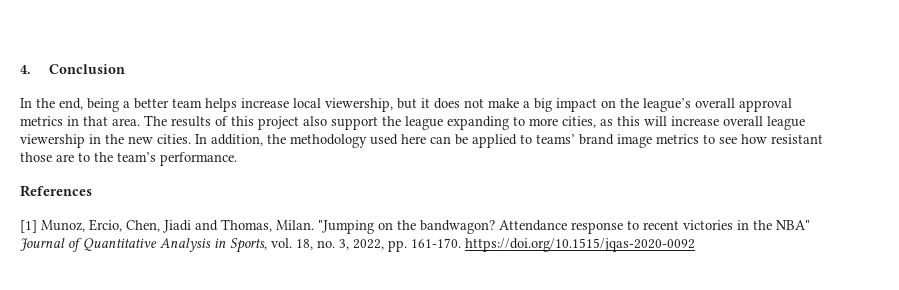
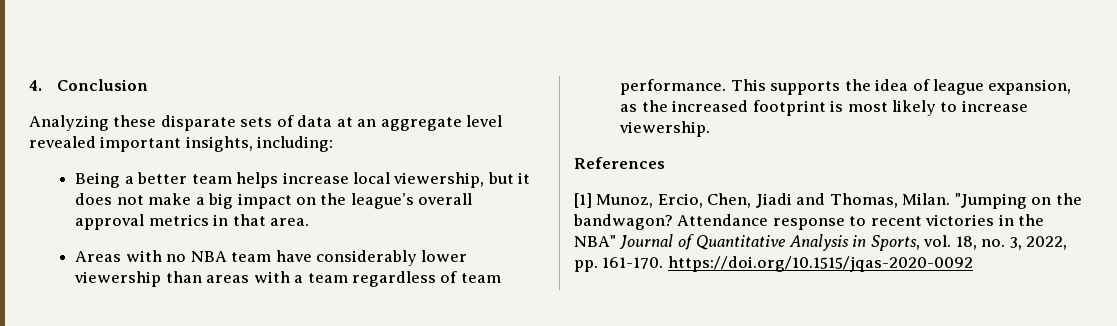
- In the end, being a better team helps increase local viewership, but it does not make a big impact on the league’s overall approval metrics in that area. The results of this project also support the league expanding to more cities, as this will increase overall league viewership in the new cities. In addition, the methodology used here can be applied to teams’ brand image metrics to see how resistant those are to the team’s performance.
+ Analyzing these disparate sets of data at an aggregate level revealed important insights, including:
+ Being a better team helps increase local viewership, but it does not make a big impact on the league’s overall approval metrics in that area.
+ Areas with no NBA team have considerably lower viewership than areas with a team regardless of team performance. This supports the idea of league expansion, as the increased footprint is most likely to increase viewership.

